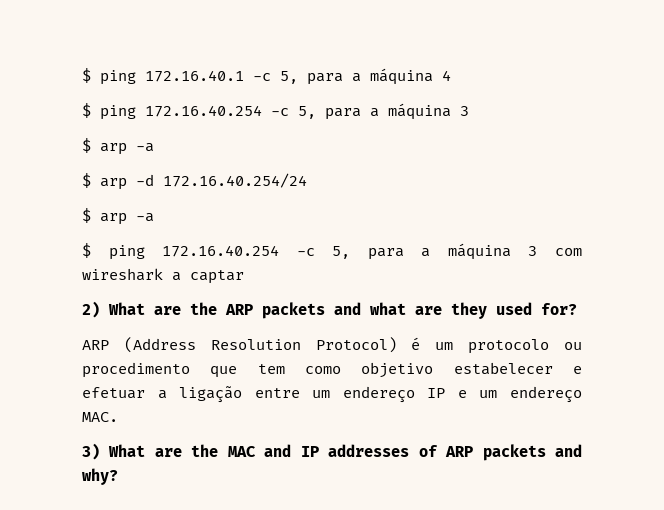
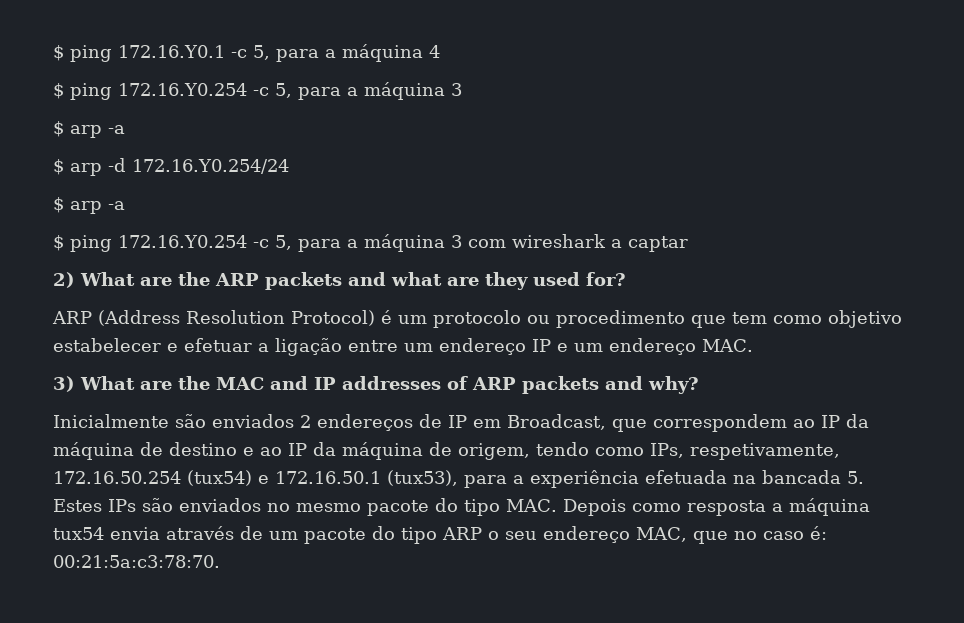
- $ ping 172.16.40.1 -c 5, para a máquina 4
- $ ping 172.16.40.254 -c 5, para a máquina 3
+ $ ping 172.16.Y0.1 -c 5, para a máquina 4
+ $ ping 172.16.Y0.254 -c 5, para a máquina 3
- $ arp -d 172.16.40.254/24
+ $ arp -d 172.16.Y0.254/24
- $ ping 172.16.40.254 -c 5, para a máquina 3 com wireshark a captar
+ $ ping 172.16.Y0.254 -c 5, para a máquina 3 com wireshark a captar
+ Inicialmente são enviados 2 endereços de IP em Broadcast, que correspondem ao IP da máquina de destino e ao IP da máquina de origem, tendo como IPs, respetivamente, 172.16.50.254 (tux54) e 172.16.50.1 (tux53), para a experiência efetuada na bancada 5. Estes IPs são enviados no mesmo pacote do tipo MAC. Depois como resposta a máquina tux54 envia através de um pacote do tipo ARP o seu endereço MAC, que no caso é: 00:21:5a:c3:78:70.

